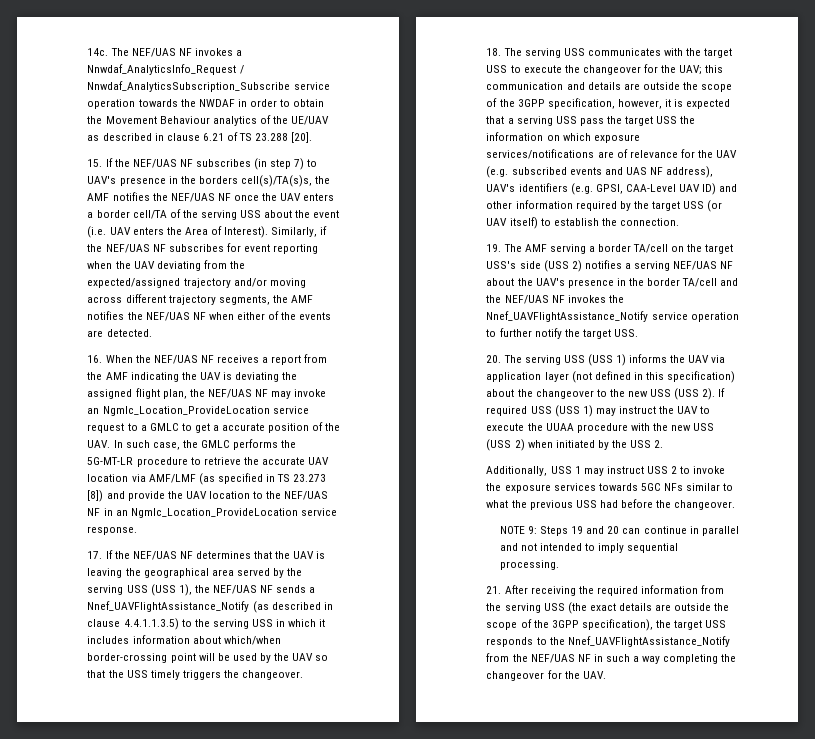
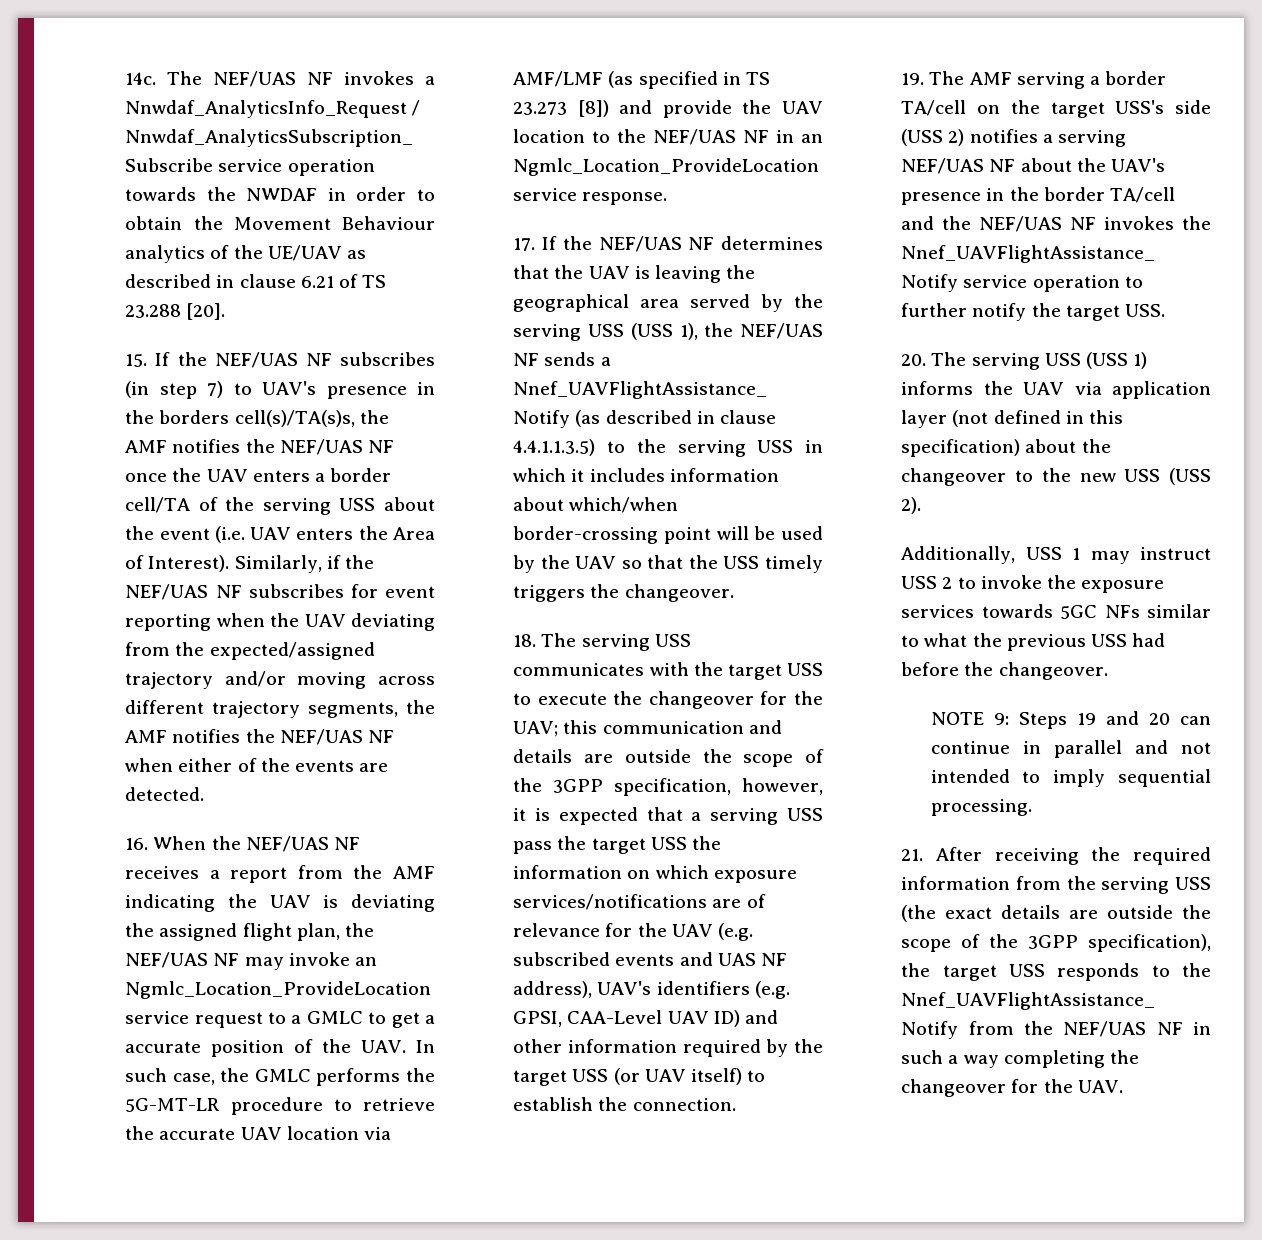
- If required USS (USS 1) may instruct the UAV to execute the UUAA procedure with the new USS (USS 2) when initiated by the USS 2.

